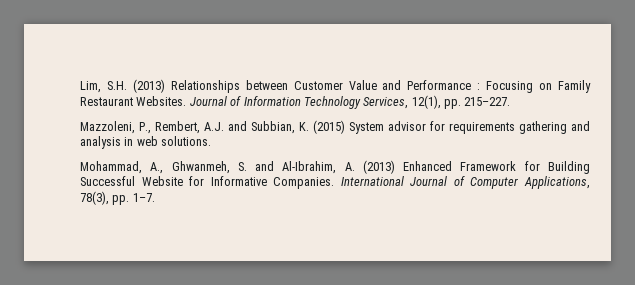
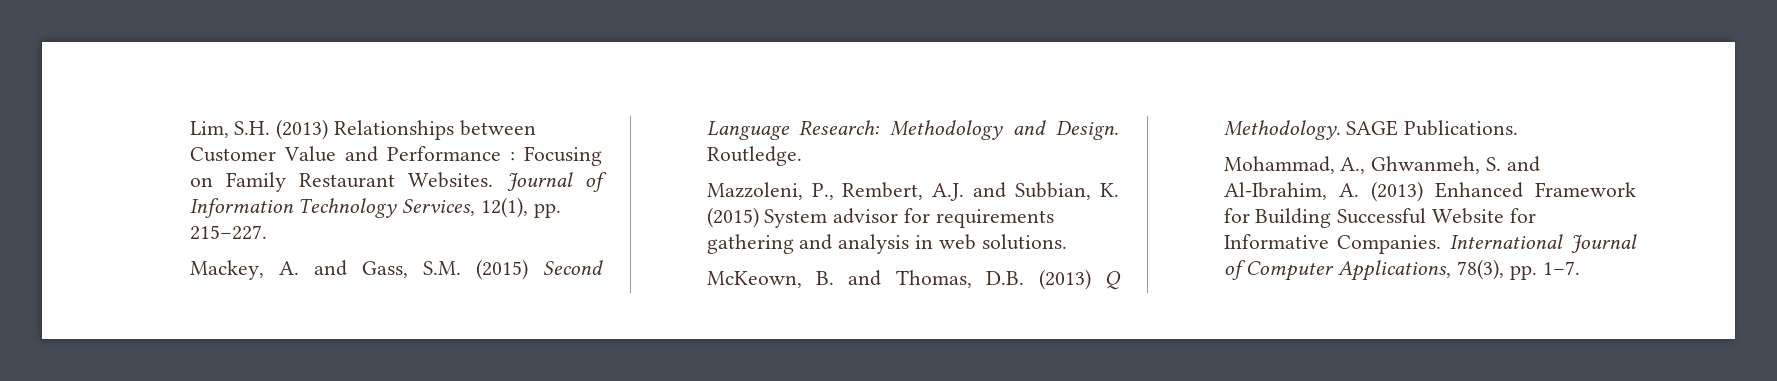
+ Mackey, A. and Gass, S.M. (2015) Second Language Research: Methodology and Design. Routledge.
+ McKeown, B. and Thomas, D.B. (2013) Q Methodology. SAGE Publications.

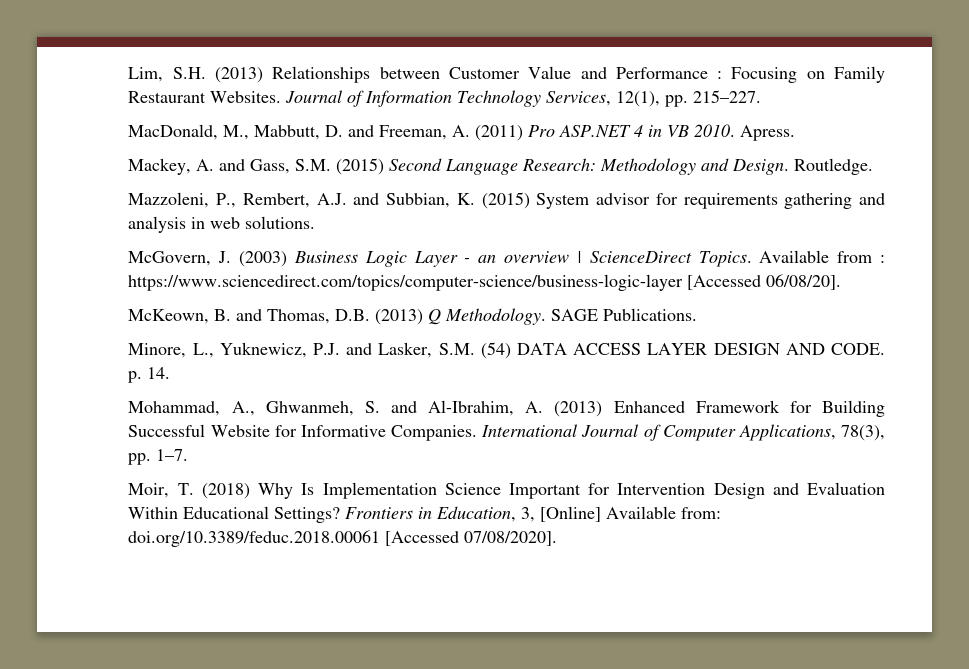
+ MacDonald, M., Mabbutt, D. and Freeman, A. (2011) Pro ASP.NET 4 in VB 2010. Apress.
+ McGovern, J. (2003) Business Logic Layer - an overview | ScienceDirect Topics. Available from : https://www.sciencedirect.com/topics/computer-science/business-logic-layer [Accessed 06/08/20].
+ Minore, L., Yuknewicz, P.J. and Lasker, S.M. (54) DATA ACCESS LAYER DESIGN AND CODE. p. 14.
+ Moir, T. (2018) Why Is Implementation Science Important for Intervention Design and Evaluation Within Educational Settings? Frontiers in Education, 3, [Online] Available from: doi.org/10.3389/feduc.2018.00061 [Accessed 07/08/2020].

